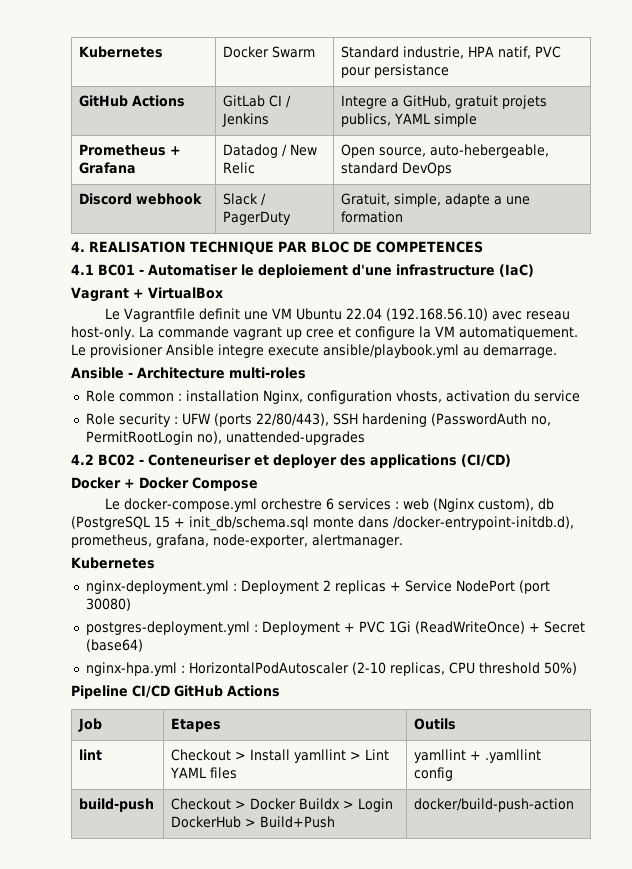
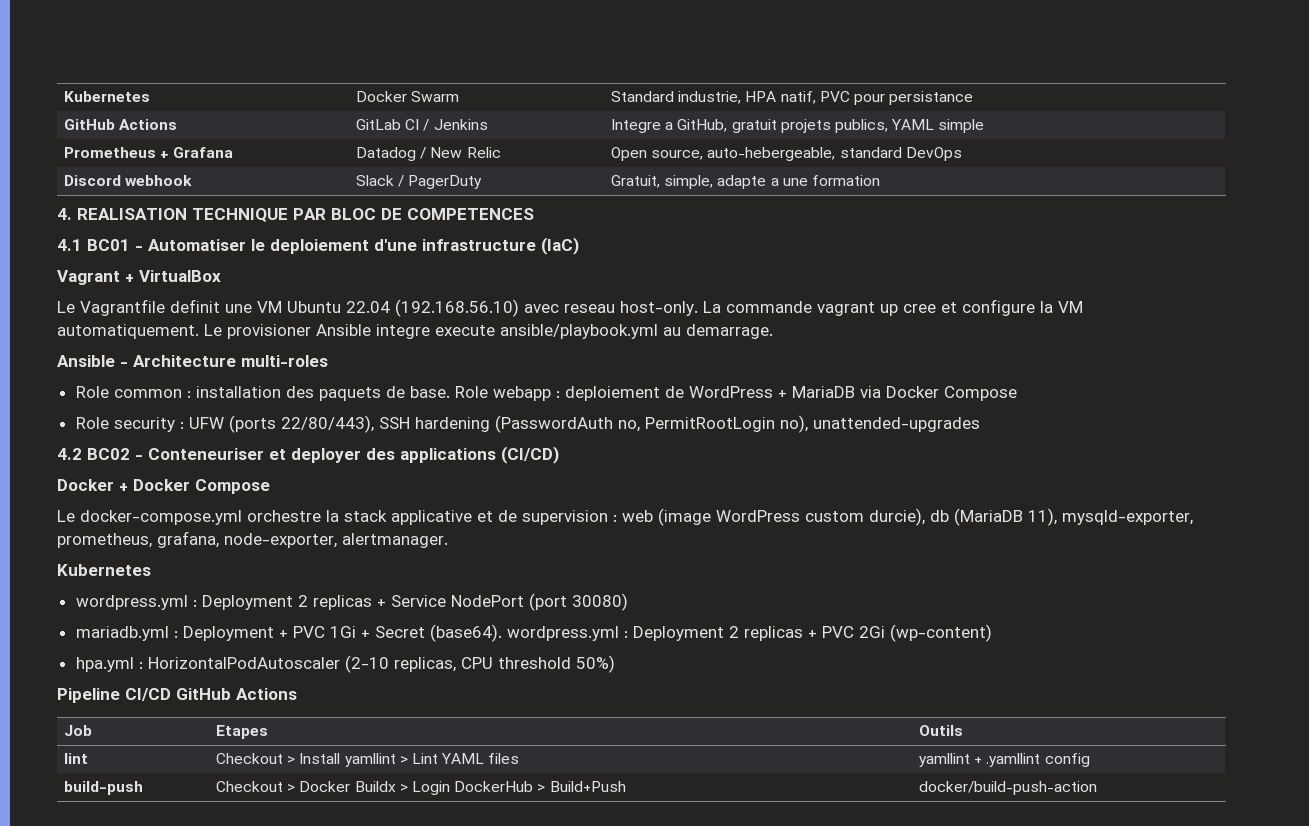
- Role common : installation Nginx, configuration vhosts, activation du service
+ Role common : installation des paquets de base. Role webapp : deploiement de WordPress + MariaDB via Docker Compose
- Le docker-compose.yml orchestre 6 services : web (Nginx custom), db (PostgreSQL 15 + init_db/schema.sql monte dans /docker-entrypoint-initdb.d), prometheus, grafana, node-exporter, alertmanager.
+ Le docker-compose.yml orchestre la stack applicative et de supervision : web (image WordPress custom durcie), db (MariaDB 11), mysqld-exporter, prometheus, grafana, node-exporter, alertmanager.
- nginx-deployment.yml : Deployment 2 replicas + Service NodePort (port 30080)
+ wordpress.yml : Deployment 2 replicas + Service NodePort (port 30080)
- postgres-deployment.yml : Deployment + PVC 1Gi (ReadWriteOnce) + Secret (base64)
- nginx-hpa.yml : HorizontalPodAutoscaler (2-10 replicas, CPU threshold 50%)
+ mariadb.yml : Deployment + PVC 1Gi + Secret (base64). wordpress.yml : Deployment 2 replicas + PVC 2Gi (wp-content)
+ hpa.yml : HorizontalPodAutoscaler (2-10 replicas, CPU threshold 50%)

